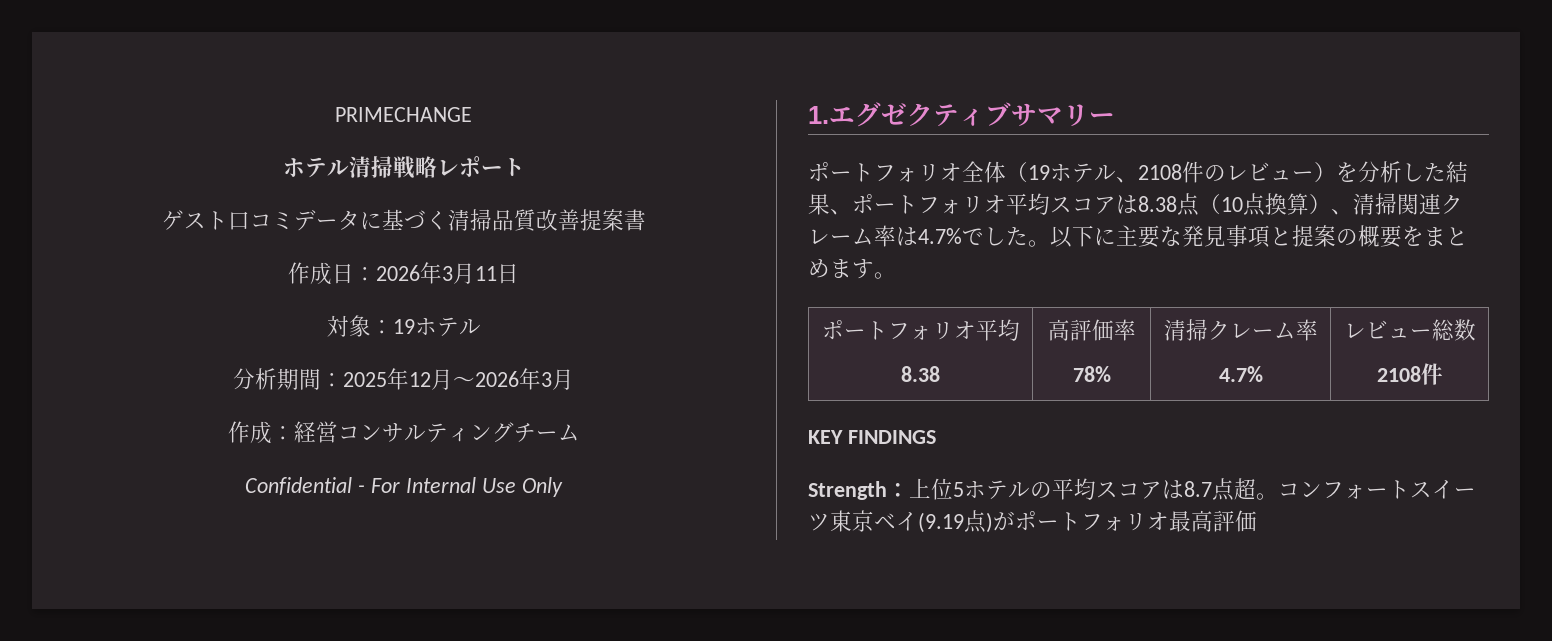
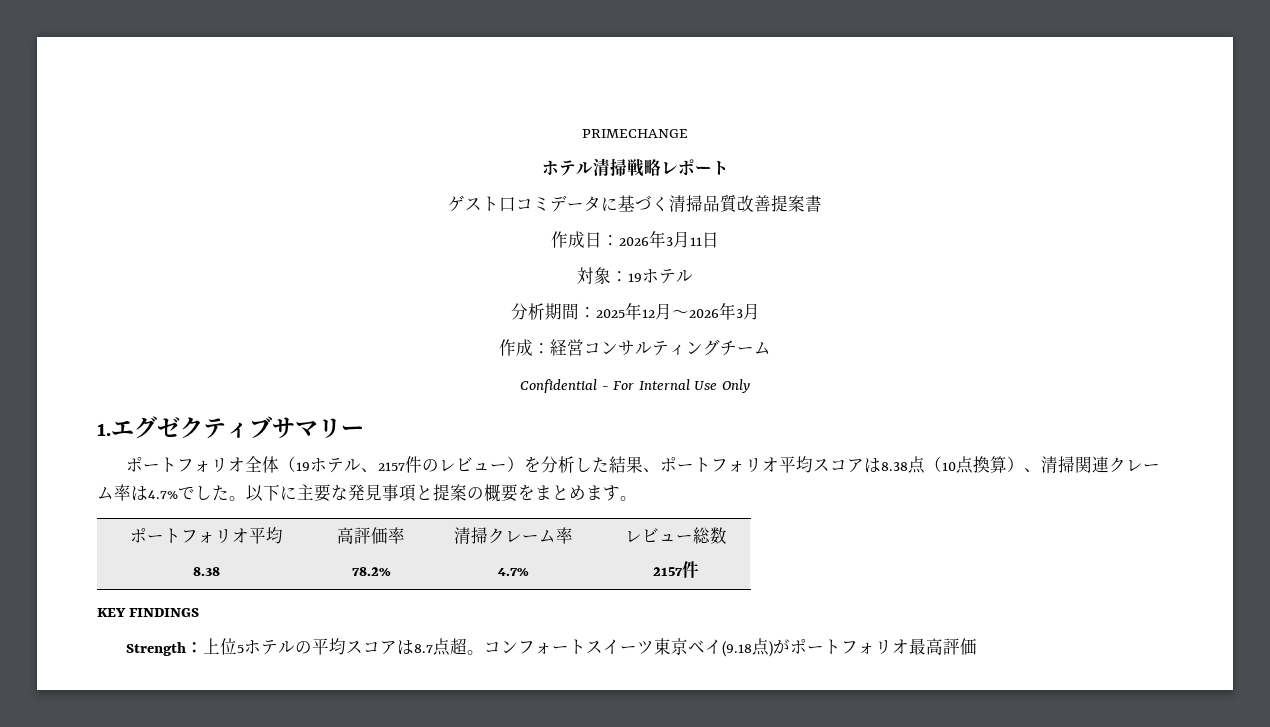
- ポートフォリオ全体（19ホテル、2108件のレビュー）を分析した結果、ポートフォリオ平均スコアは8.38点（10点換算）、清掃関連クレーム率は4.7%でした。
+ ポートフォリオ全体（19ホテル、2157件のレビュー）を分析した結果、ポートフォリオ平均スコアは8.38点（10点換算）、清掃関連クレーム率は4.7%でした。
  以下に主要な発見事項と提案の概要をまとめます。
  ポートフォリオ平均
  8.38 | 高評価率
- 78% | 清掃クレーム率
+ 78.2% | 清掃クレーム率
  4.7% | レビュー総数
- 2108件
+ 2157件
- コンフォートスイーツ東京ベイ(9.19点)がポートフォリオ最高評価
+ コンフォートスイーツ東京ベイ(9.18点)がポートフォリオ最高評価

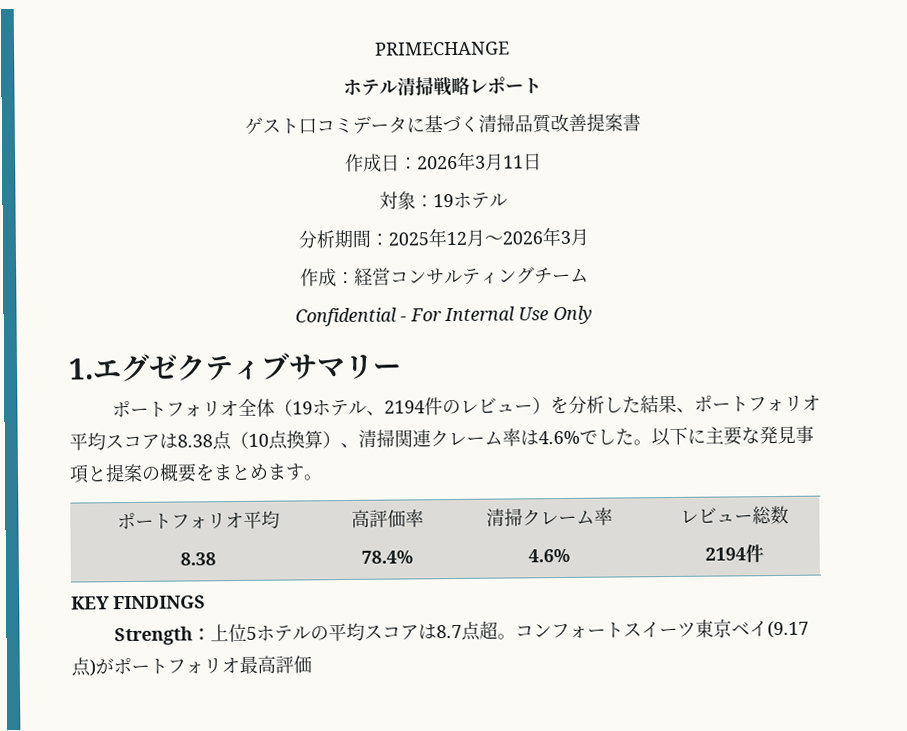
- ポートフォリオ全体（19ホテル、2157件のレビュー）を分析した結果、ポートフォリオ平均スコアは8.38点（10点換算）、清掃関連クレーム率は4.7%でした。
+ ポートフォリオ全体（19ホテル、2194件のレビュー）を分析した結果、ポートフォリオ平均スコアは8.38点（10点換算）、清掃関連クレーム率は4.6%でした。
  以下に主要な発見事項と提案の概要をまとめます。
  ポートフォリオ平均
  8.38 | 高評価率
- 78.2% | 清掃クレーム率
- 4.7% | レビュー総数
- 2157件
+ 78.4% | 清掃クレーム率
+ 4.6% | レビュー総数
+ 2194件
- コンフォートスイーツ東京ベイ(9.18点)がポートフォリオ最高評価
+ コンフォートスイーツ東京ベイ(9.17点)がポートフォリオ最高評価

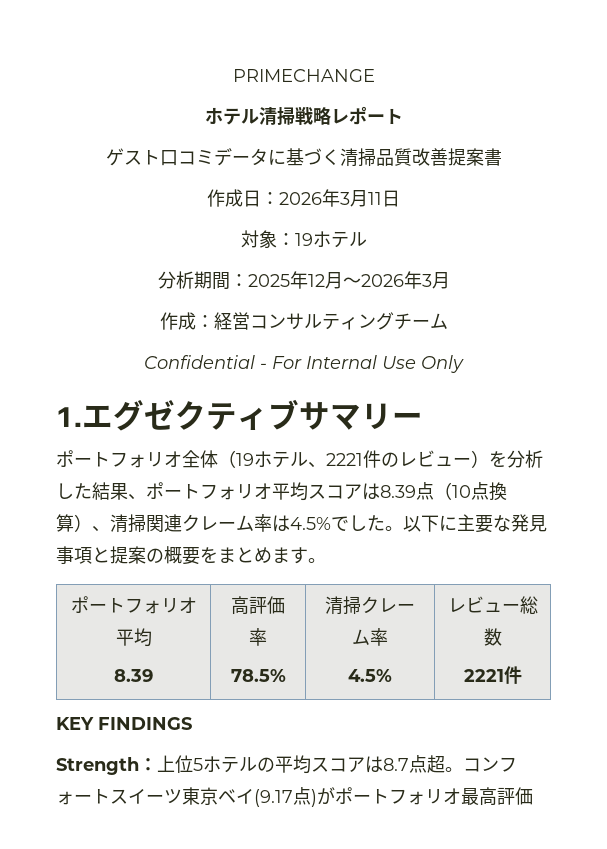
- ポートフォリオ全体（19ホテル、2194件のレビュー）を分析した結果、ポートフォリオ平均スコアは8.38点（10点換算）、清掃関連クレーム率は4.6%でした。
+ ポートフォリオ全体（19ホテル、2221件のレビュー）を分析した結果、ポートフォリオ平均スコアは8.39点（10点換算）、清掃関連クレーム率は4.5%でした。
  以下に主要な発見事項と提案の概要をまとめます。
  ポートフォリオ平均
- 8.38 | 高評価率
- 78.4% | 清掃クレーム率
- 4.6% | レビュー総数
- 2194件
+ 8.39 | 高評価率
+ 78.5% | 清掃クレーム率
+ 4.5% | レビュー総数
+ 2221件

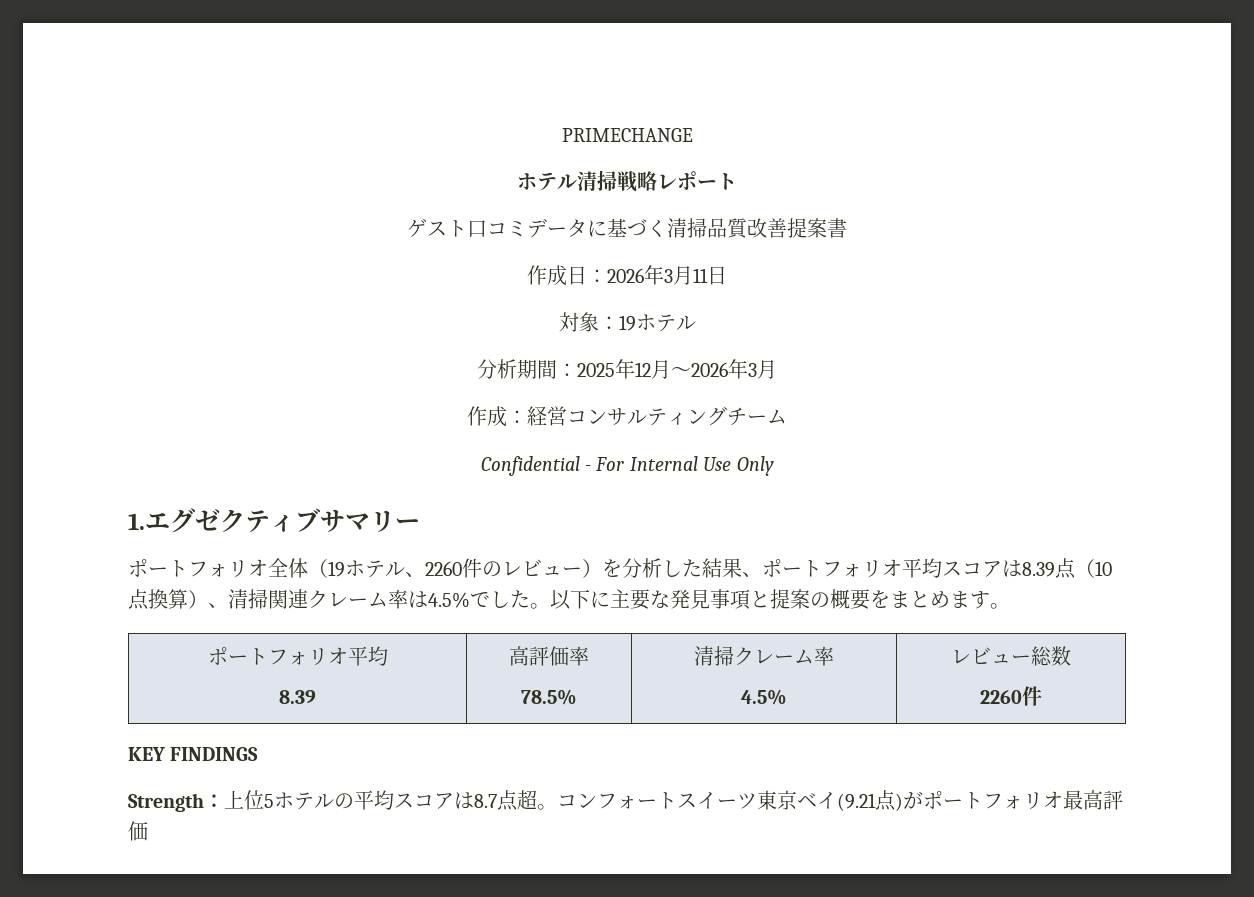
- ポートフォリオ全体（19ホテル、2221件のレビュー）を分析した結果、ポートフォリオ平均スコアは8.39点（10点換算）、清掃関連クレーム率は4.5%でした。
+ ポートフォリオ全体（19ホテル、2260件のレビュー）を分析した結果、ポートフォリオ平均スコアは8.39点（10点換算）、清掃関連クレーム率は4.5%でした。
  以下に主要な発見事項と提案の概要をまとめます。
  ポートフォリオ平均
  8.39 | 高評価率
  78.5% | 清掃クレーム率
  4.5% | レビュー総数
- 2221件
+ 2260件
- コンフォートスイーツ東京ベイ(9.17点)がポートフォリオ最高評価
+ コンフォートスイーツ東京ベイ(9.21点)がポートフォリオ最高評価

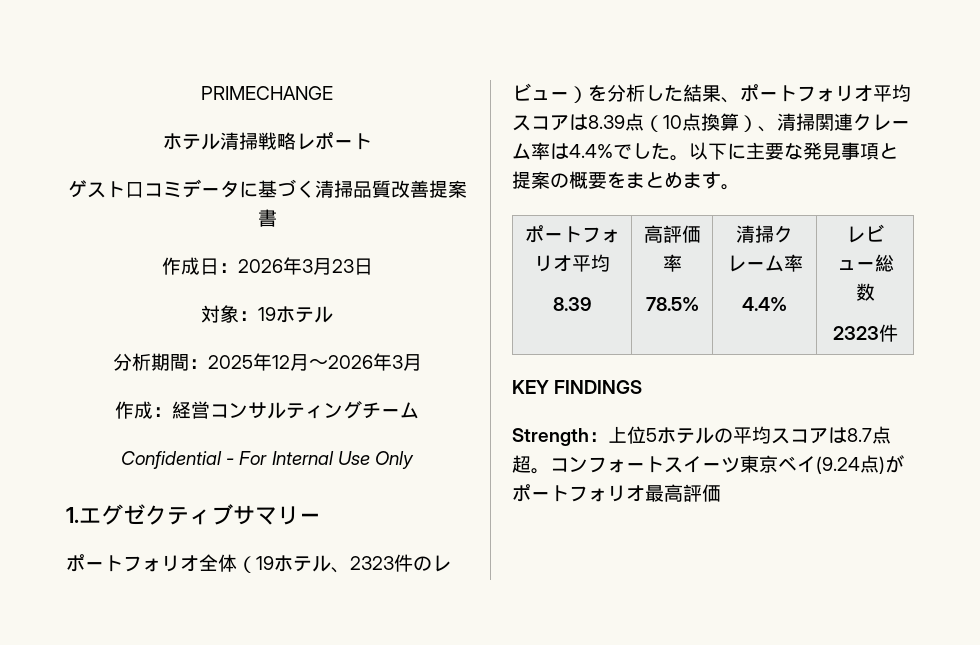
- 作成日：2026年3月11日
+ 作成日：2026年3月23日
- ポートフォリオ全体（19ホテル、2260件のレビュー）を分析した結果、ポートフォリオ平均スコアは8.39点（10点換算）、清掃関連クレーム率は4.5%でした。
+ ポートフォリオ全体（19ホテル、2323件のレビュー）を分析した結果、ポートフォリオ平均スコアは8.39点（10点換算）、清掃関連クレーム率は4.4%でした。
  以下に主要な発見事項と提案の概要をまとめます。
  ポートフォリオ平均
  8.39 | 高評価率
  78.5% | 清掃クレーム率
- 4.5% | レビュー総数
- 2260件
+ 4.4% | レビュー総数
+ 2323件
- コンフォートスイーツ東京ベイ(9.21点)がポートフォリオ最高評価
+ コンフォートスイーツ東京ベイ(9.24点)がポートフォリオ最高評価

